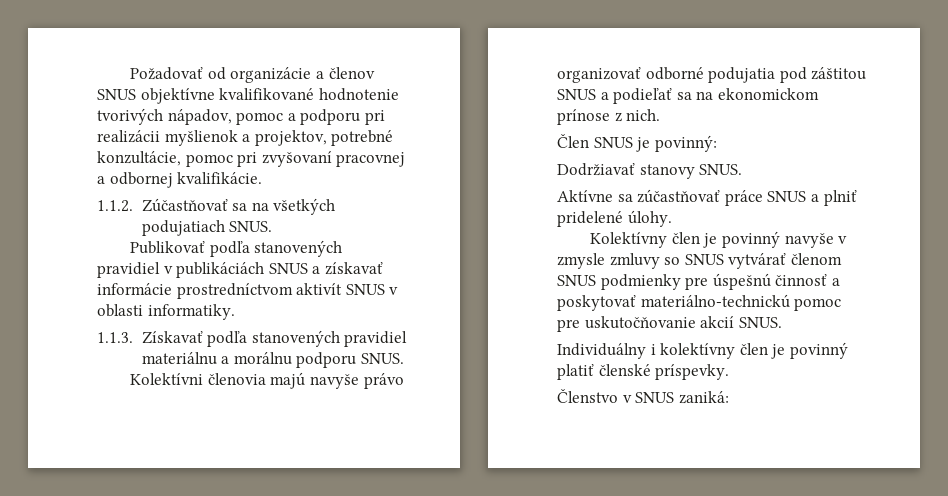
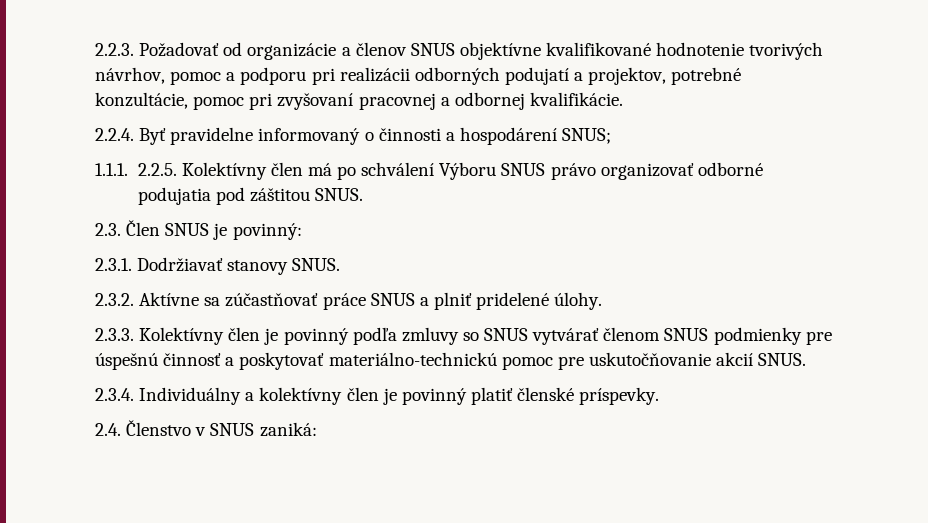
- Požadovať od organizácie a členov SNUS objektívne kvalifikované hodnotenie tvorivých nápadov, pomoc a podporu pri realizácii myšlienok a projektov, potrebné konzultácie, pomoc pri zvyšovaní pracovnej a odbornej kvalifikácie.
+ 2.2.3. Požadovať od organizácie a členov SNUS objektívne kvalifikované hodnotenie tvorivých návrhov, pomoc a podporu pri realizácii odborných podujatí a projektov, potrebné konzultácie, pomoc pri zvyšovaní pracovnej a odbornej kvalifikácie.
- 1.1.2. Zúčastňovať sa na všetkých podujatiach SNUS.
- Publikovať podľa stanovených pravidiel v publikáciách SNUS a získavať informácie prostredníctvom aktivít SNUS v oblasti informatiky.
- 1.1.3. Získavať podľa stanovených pravidiel materiálnu a morálnu podporu SNUS.
- Kolektívni členovia majú navyše právo organizovať odborné podujatia pod záštitou SNUS a podieľať sa na ekonomickom prínose z nich.
- Člen SNUS je povinný:
+ 2.2.4. Byť pravidelne informovaný o činnosti a hospodárení SNUS;
+ 1.1.1. 2.2.5. Kolektívny člen má po schválení Výboru SNUS právo organizovať odborné podujatia pod záštitou SNUS.
+ 2.3. Člen SNUS je povinný:
- Dodržiavať stanovy SNUS.
+ 2.3.1. Dodržiavať stanovy SNUS.
- Aktívne sa zúčastňovať práce SNUS a plniť pridelené úlohy.
+ 2.3.2. Aktívne sa zúčastňovať práce SNUS a plniť pridelené úlohy.
- Kolektívny člen je povinný navyše v zmysle zmluvy so SNUS vytvárať členom SNUS podmienky pre úspešnú činnosť a poskytovať materiálno-technickú pomoc pre uskutočňovanie akcií SNUS.
+ 2.3.3. Kolektívny člen je povinný podľa zmluvy so SNUS vytvárať členom SNUS podmienky pre úspešnú činnosť a poskytovať materiálno-technickú pomoc pre uskutočňovanie akcií SNUS.
- Individuálny i kolektívny člen je povinný platiť členské príspevky.
+ 2.3.4. Individuálny a kolektívny člen je povinný platiť členské príspevky.
- Členstvo v SNUS zaniká:
+ 2.4. Členstvo v SNUS zaniká:

